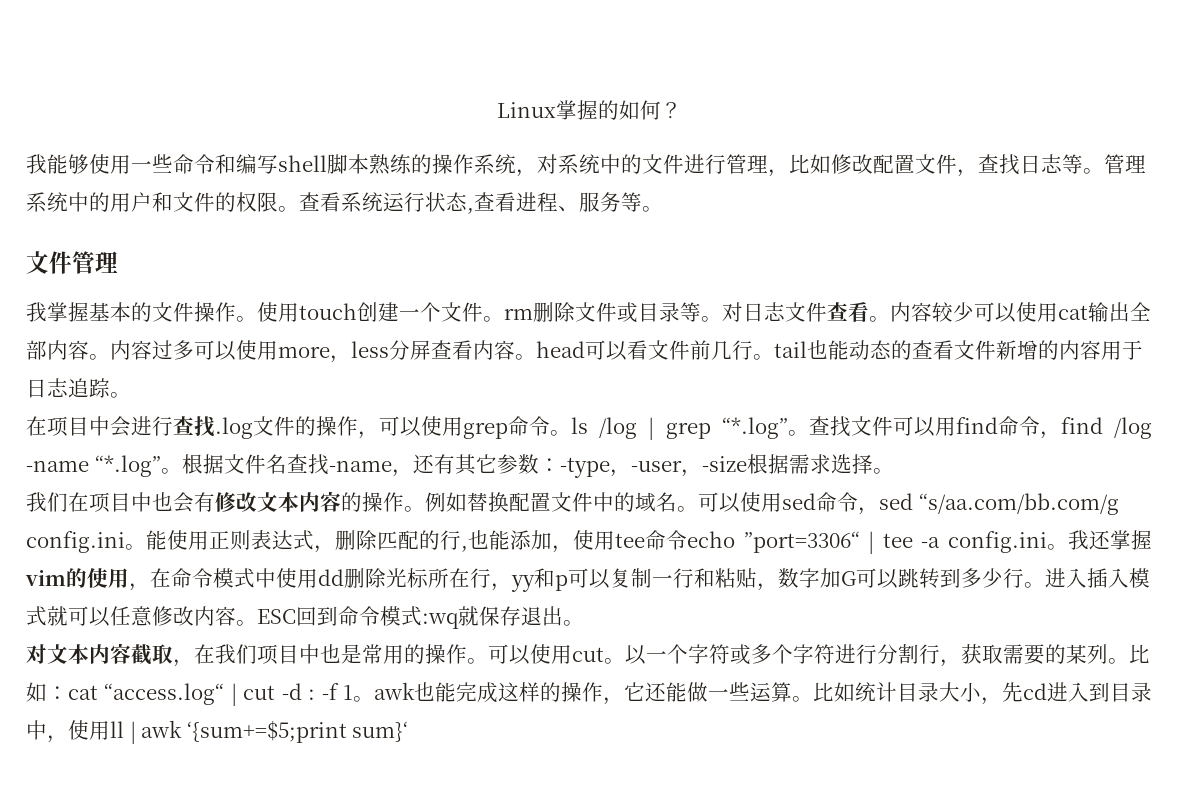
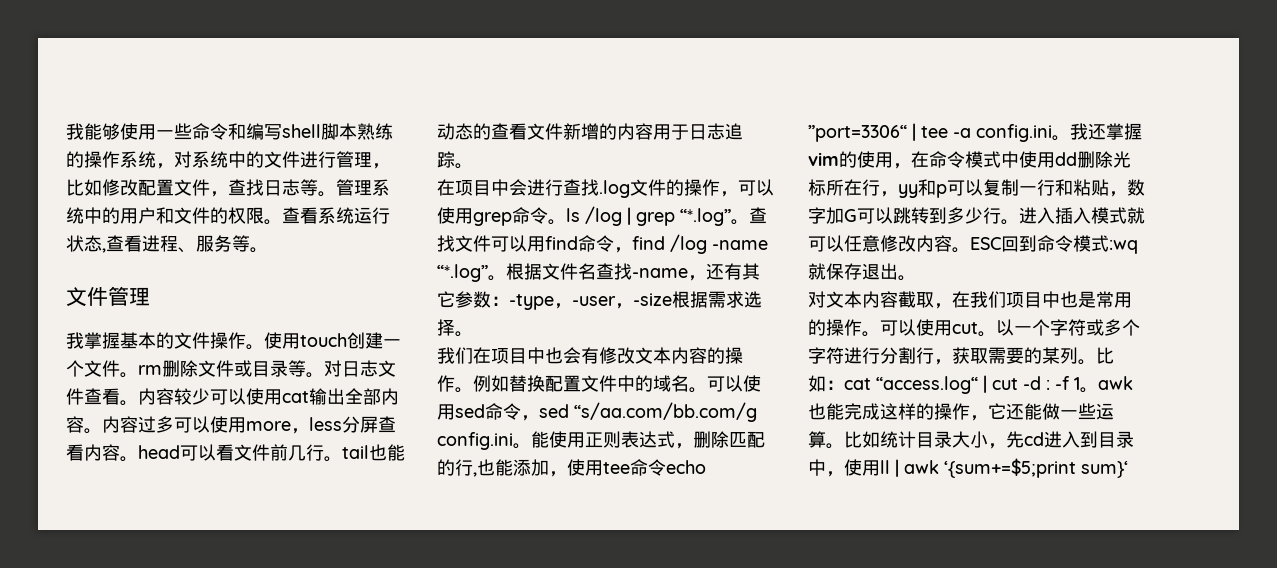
- Linux掌握的如何？

